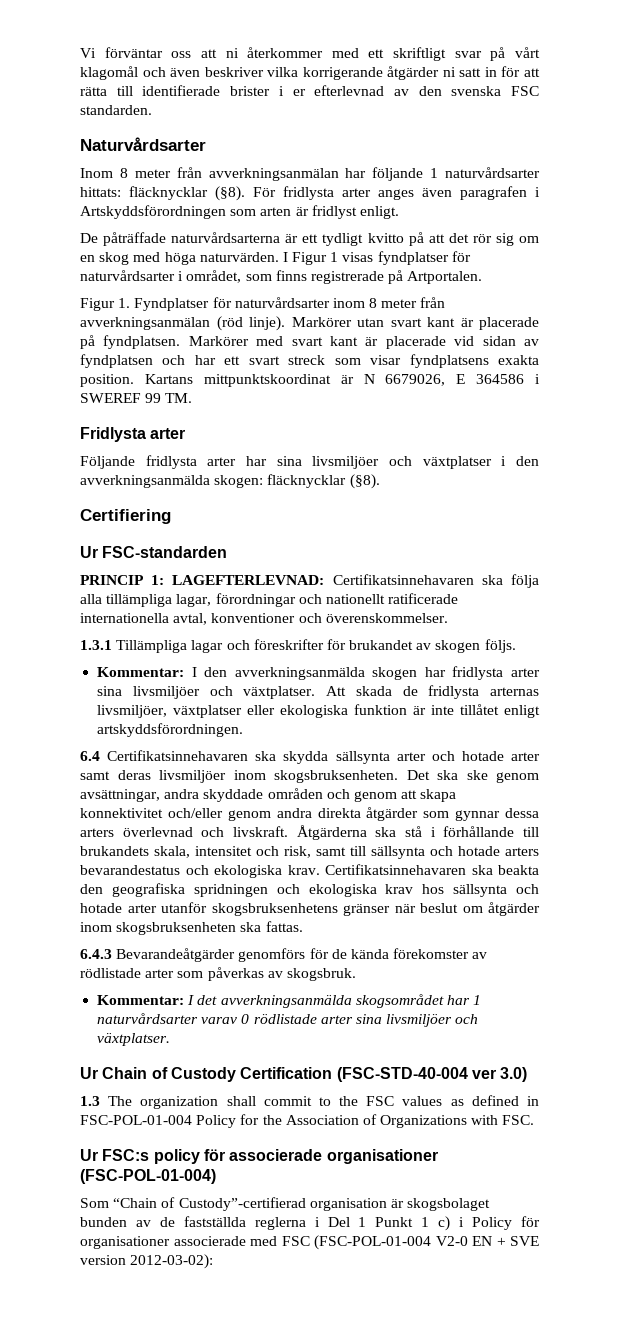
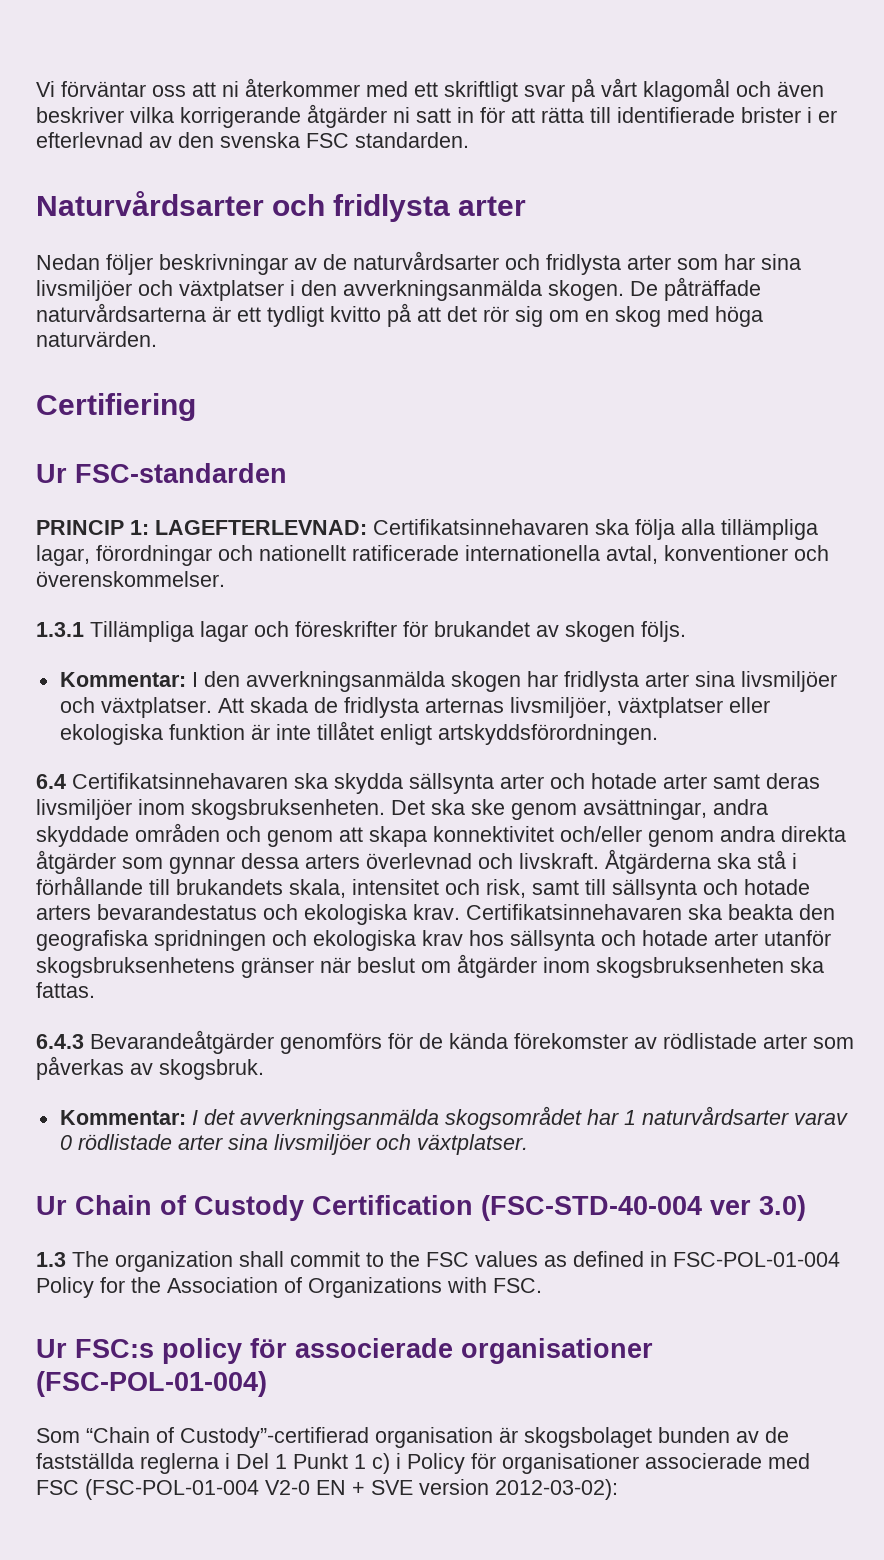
- Naturvårdsarter
- Inom 8 meter från avverkningsanmälan har följande 1 naturvårdsarter hittats: fläcknycklar (§8). För fridlysta arter anges även paragrafen i Artskyddsförordningen som arten är fridlyst enligt.
- De påträffade naturvårdsarterna är ett tydligt kvitto på att det rör sig om en skog med höga naturvärden. I Figur 1 visas fyndplatser för naturvårdsarter i området, som finns registrerade på Artportalen.
- Figur 1. Fyndplatser för naturvårdsarter inom 8 meter från avverkningsanmälan (röd linje). Markörer utan svart kant är placerade på fyndplatsen. Markörer med svart kant är placerade vid sidan av fyndplatsen och har ett svart streck som visar fyndplatsens exakta position. Kartans mittpunktskoordinat är N 6679026, E 364586 i SWEREF 99 TM.
- Fridlysta arter
- Följande fridlysta arter har sina livsmiljöer och växtplatser i den avverkningsanmälda skogen: fläcknycklar (§8).
+ Naturvårdsarter och fridlysta arter
+ Nedan följer beskrivningar av de naturvårdsarter och fridlysta arter som har sina livsmiljöer och växtplatser i den avverkningsanmälda skogen. De påträffade naturvårdsarterna är ett tydligt kvitto på att det rör sig om en skog med höga naturvärden.

